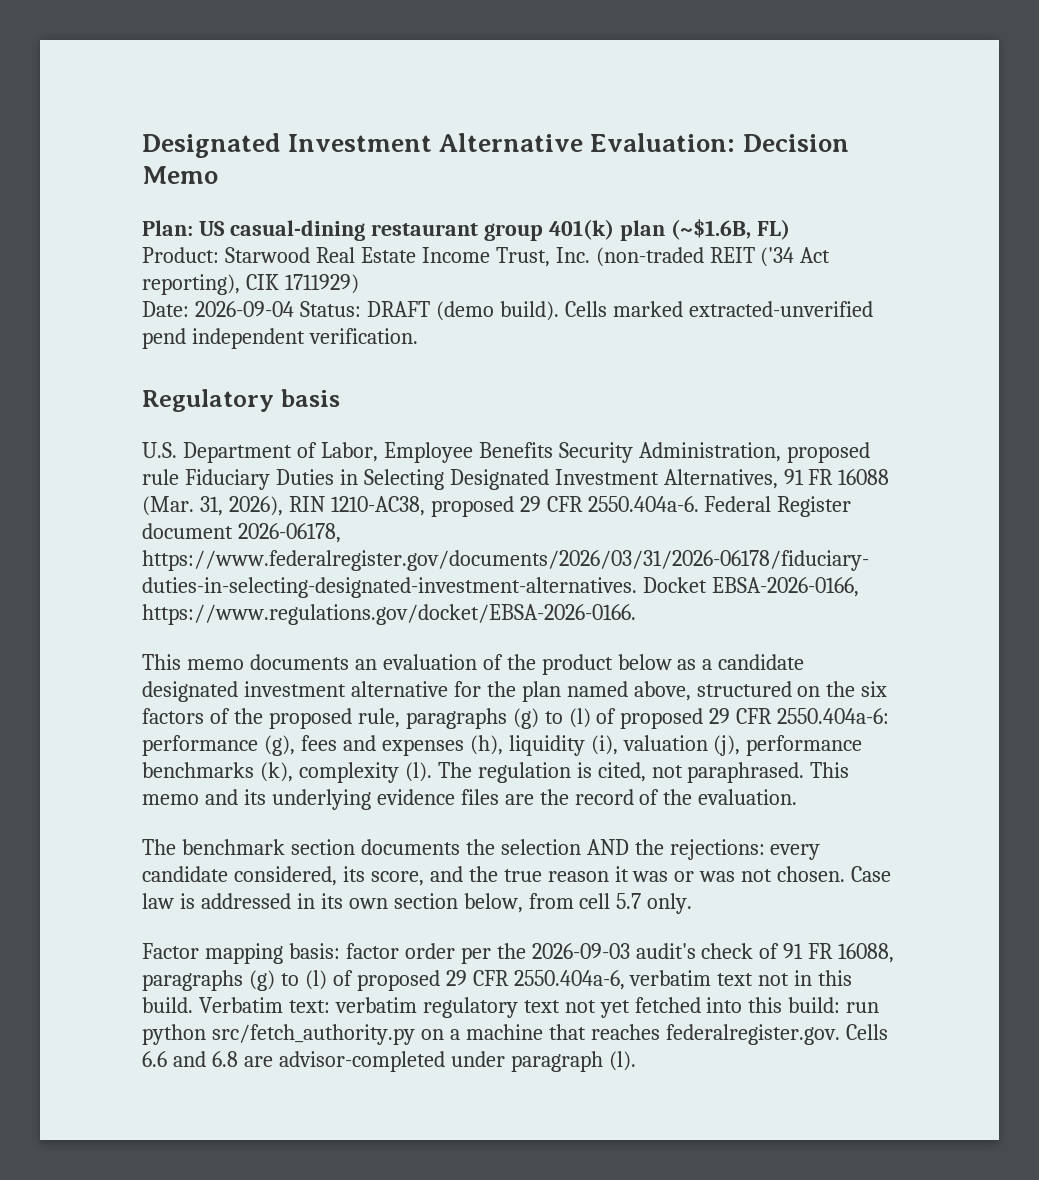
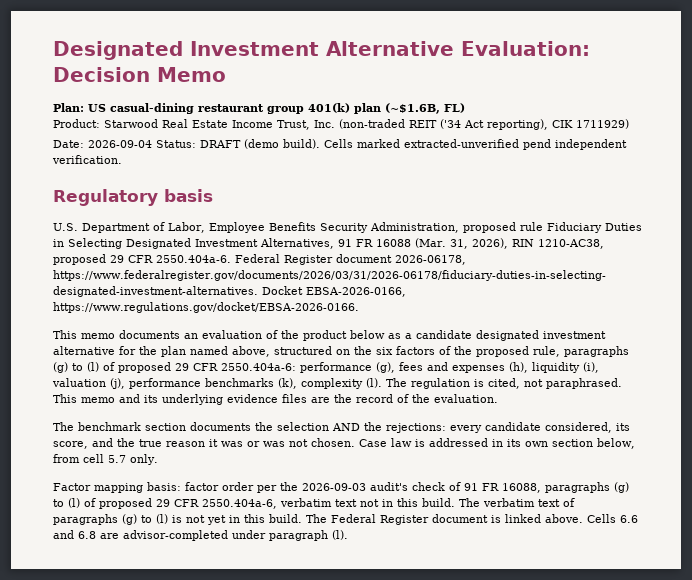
- Verbatim text: verbatim regulatory text not yet fetched into this build: run python src/fetch_authority.py on a machine that reaches federalregister.gov. Cells 6.6 and 6.8 are advisor-completed under paragraph (l).
+ The verbatim text of paragraphs (g) to (l) is not yet in this build. The Federal Register document is linked above. Cells 6.6 and 6.8 are advisor-completed under paragraph (l).

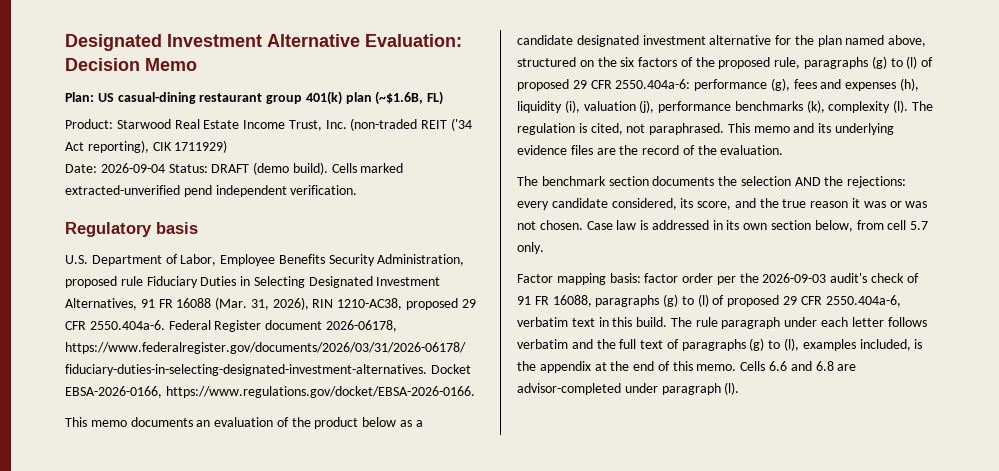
- Factor mapping basis: factor order per the 2026-09-03 audit's check of 91 FR 16088, paragraphs (g) to (l) of proposed 29 CFR 2550.404a-6, verbatim text not in this build. The verbatim text of paragraphs (g) to (l) is not yet in this build. The Federal Register document is linked above.
+ Factor mapping basis: factor order per the 2026-09-03 audit's check of 91 FR 16088, paragraphs (g) to (l) of proposed 29 CFR 2550.404a-6, verbatim text in this build. The rule paragraph under each letter follows verbatim and the full text of paragraphs (g) to (l), examples included, is the appendix at the end of this memo.

